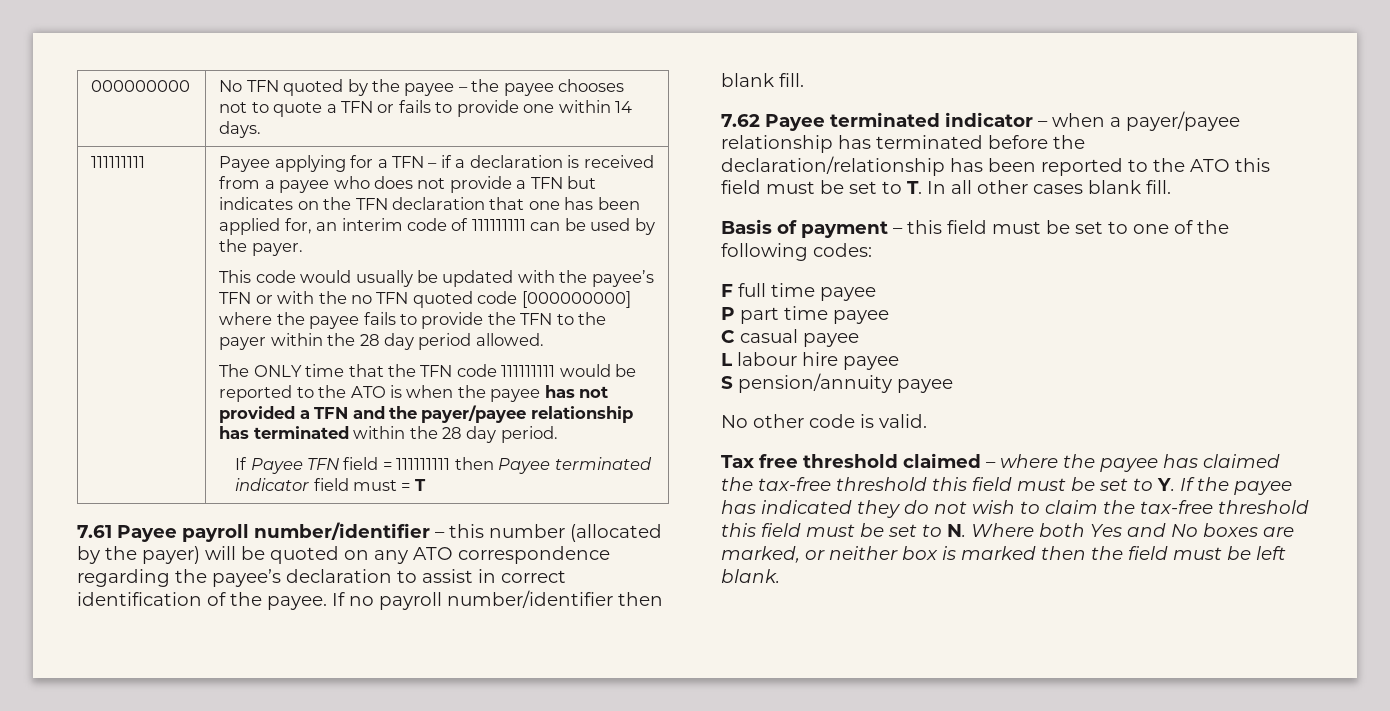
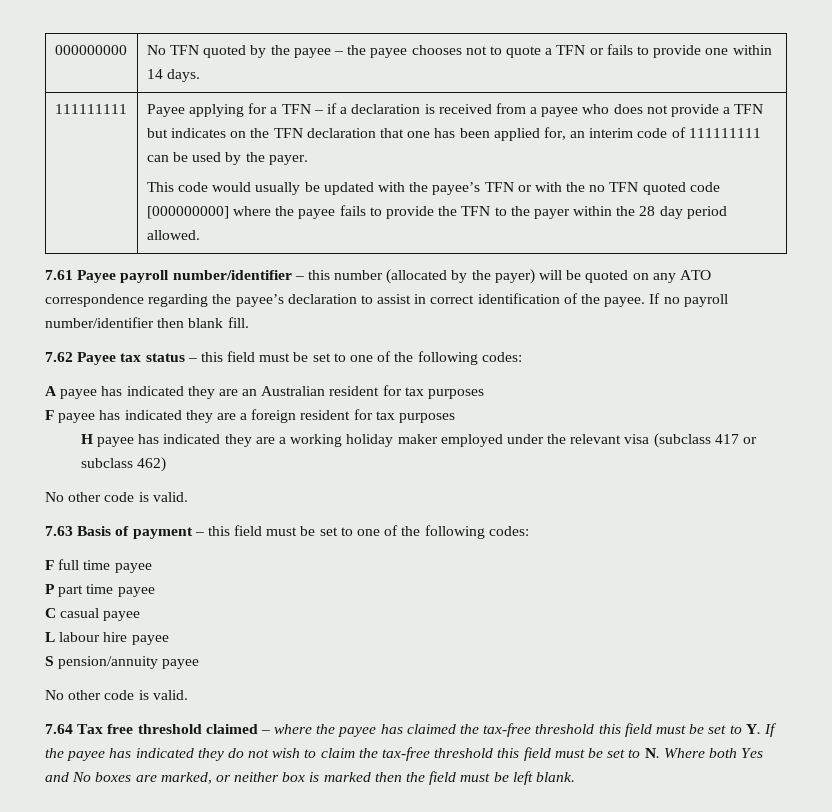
- The ONLY time that the TFN code 111111111 would be reported to the ATO is when the payee has not provided a TFN and the payer/payee relationship has terminated within the 28 day period.
- If Payee TFN field = 111111111 then Payee terminated indicator field must = T
- 7.62 Payee terminated indicator – when a payer/payee relationship has terminated before the declaration/relationship has been reported to the ATO this field must be set to T. In all other cases blank fill.
- Basis of payment – this field must be set to one of the following codes:
+ 7.62 Payee tax status – this field must be set to one of the following codes:
+ A payee has indicated they are an Australian resident for tax purposes
+ F payee has indicated they are a foreign resident for tax purposes
+ H payee has indicated they are a working holiday maker employed under the relevant visa (subclass 417 or subclass 462)
+ No other code is valid.
+ 7.63 Basis of payment – this field must be set to one of the following codes:
- Tax free threshold claimed – where the payee has claimed the tax-free threshold this field must be set to Y. If the payee has indicated they do not wish to claim the tax-free threshold this field must be set to N. Where both Yes and No boxes are marked, or neither box is marked then the field must be left blank.
+ 7.64 Tax free threshold claimed – where the payee has claimed the tax-free threshold this field must be set to Y. If the payee has indicated they do not wish to claim the tax-free threshold this field must be set to N. Where both Yes and No boxes are marked, or neither box is marked then the field must be left blank.

